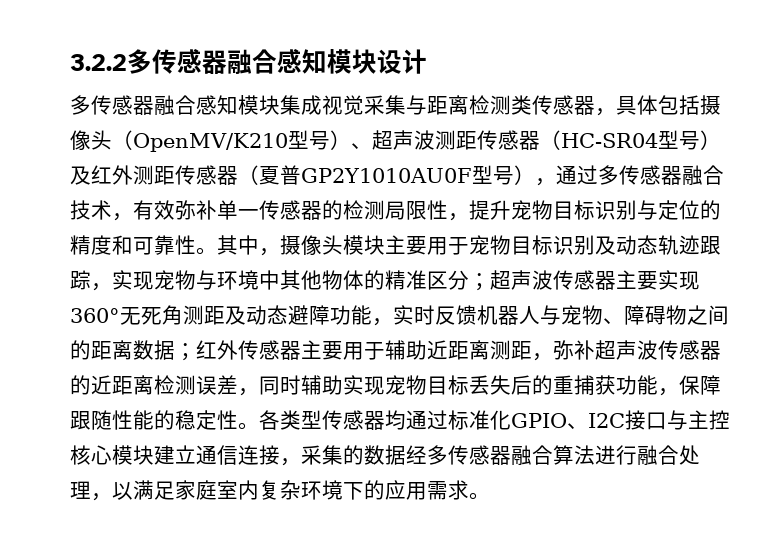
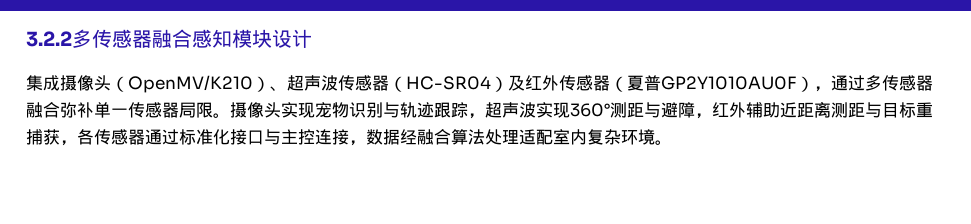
- 多传感器融合感知模块集成视觉采集与距离检测类传感器，具体包括摄像头（OpenMV/K210型号）、超声波测距传感器（HC-SR04型号）及红外测距传感器（夏普GP2Y1010AU0F型号），通过多传感器融合技术，有效弥补单一传感器的检测局限性，提升宠物目标识别与定位的精度和可靠性。其中，摄像头模块主要用于宠物目标识别及动态轨迹跟踪，实现宠物与环境中其他物体的精准区分；超声波传感器主要实现360°无死角测距及动态避障功能，实时反馈机器人与宠物、障碍物之间的距离数据；红外传感器主要用于辅助近距离测距，弥补超声波传感器的近距离检测误差，同时辅助实现宠物目标丢失后的重捕获功能，保障跟随性能的稳定性。各类型传感器均通过标准化GPIO、I2C接口与主控核心模块建立通信连接，采集的数据经多传感器融合算法进行融合处理，以满足家庭室内复杂环境下的应用需求。
+ 集成摄像头（OpenMV/K210）、超声波传感器（HC-SR04）及红外传感器（夏普GP2Y1010AU0F），通过多传感器融合弥补单一传感器局限。摄像头实现宠物识别与轨迹跟踪，超声波实现360°测距与避障，红外辅助近距离测距与目标重捕获，各传感器通过标准化接口与主控连接，数据经融合算法处理适配室内复杂环境。

